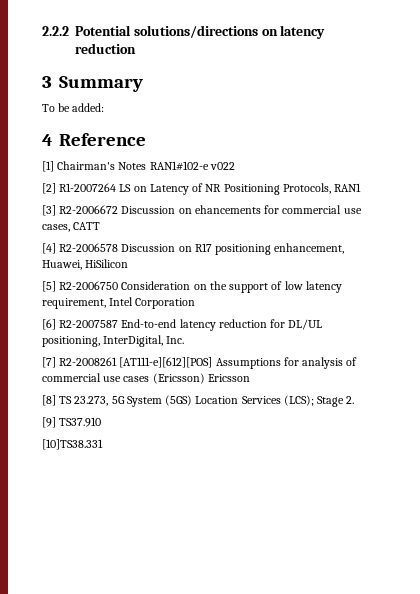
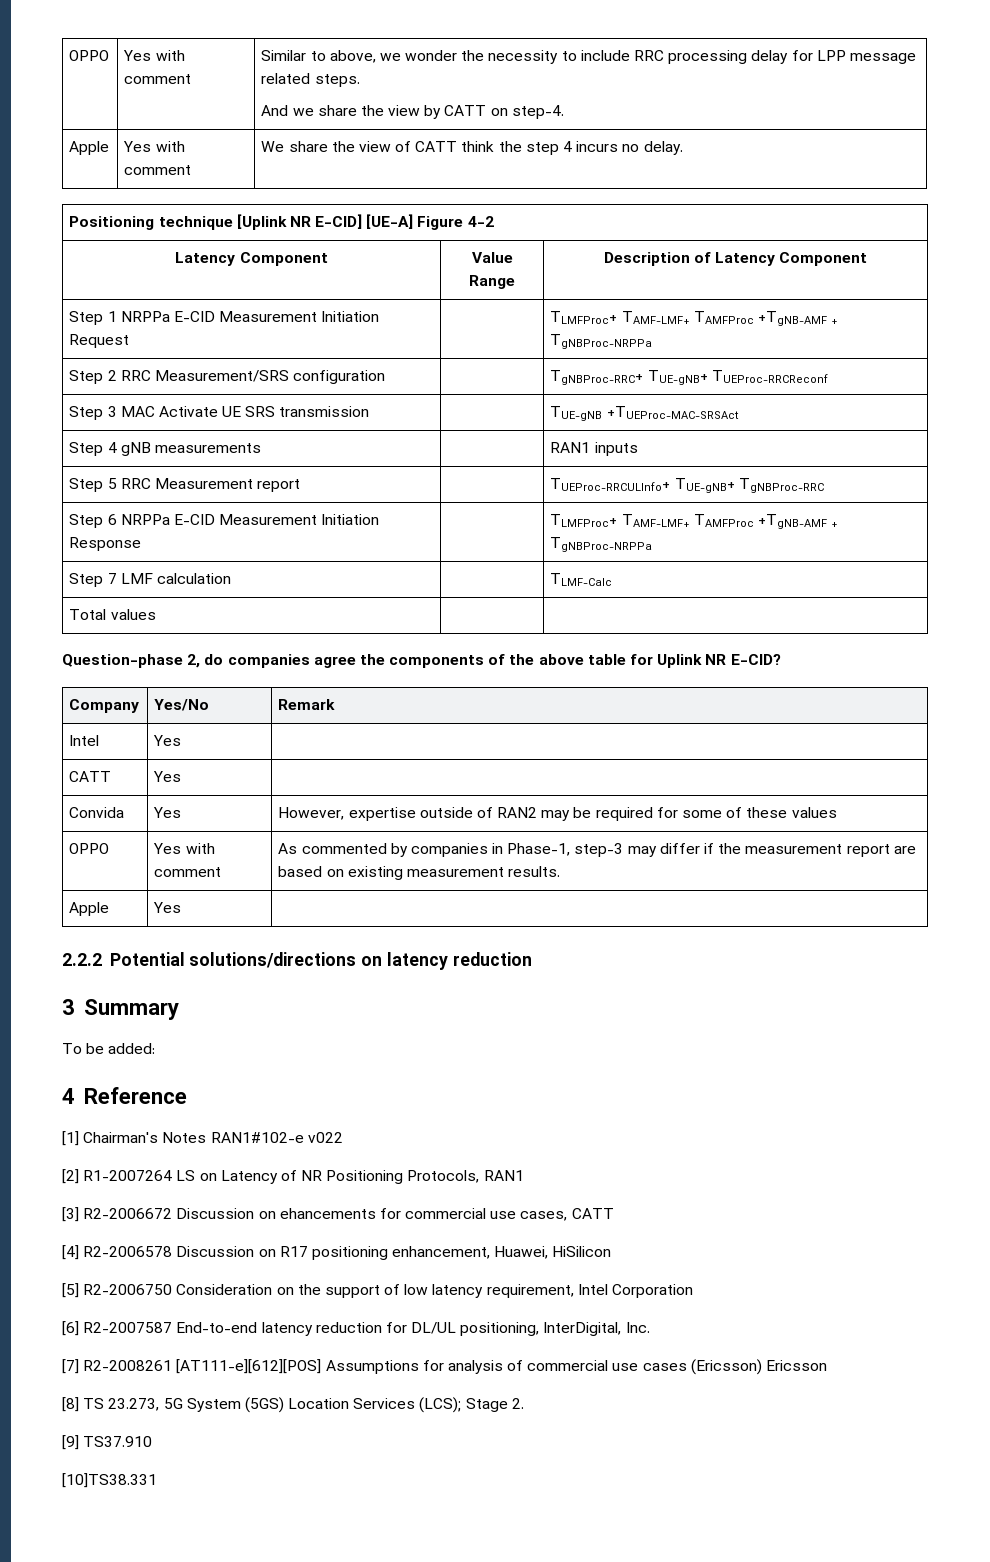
+ OPPO | Yes with comment | Similar to above, we wonder the necessity to include RRC processing delay for LPP message related steps.
+ And we share the view by CATT on step-4.
+ Apple | Yes with comment | We share the view of CATT think the step 4 incurs no delay.
+ Positioning technique [Uplink NR E-CID] [UE-A] Figure 4-2
+ Latency Component | Value Range | Description of Latency Component
+ Step 1 NRPPa E-CID Measurement Initiation Request | | TLMFProc+ TAMF-LMF+ TAMFProc +TgNB-AMF + TgNBProc-NRPPa
+ Step 2 RRC Measurement/SRS configuration | | TgNBProc-RRC+ TUE-gNB+ TUEProc-RRCReconf
+ Step 3 MAC Activate UE SRS transmission | | TUE-gNB +TUEProc-MAC-SRSAct
+ Step 4 gNB measurements | | RAN1 inputs
+ Step 5 RRC Measurement report | | TUEProc-RRCULInfo+ TUE-gNB+ TgNBProc-RRC
+ Step 6 NRPPa E-CID Measurement Initiation Response | | TLMFProc+ TAMF-LMF+ TAMFProc +TgNB-AMF + TgNBProc-NRPPa
+ Step 7 LMF calculation | | TLMF-Calc
+ Total values | |
+ Question-phase 2, do companies agree the components of the above table for Uplink NR E-CID?
+ Company | Yes/No | Remark
+ Intel | Yes |
+ CATT | Yes |
+ Convida | Yes | However, expertise outside of RAN2 may be required for some of these values
+ OPPO | Yes with comment | As commented by companies in Phase-1, step-3 may differ if the measurement report are based on existing measurement results.
+ Apple | Yes |

